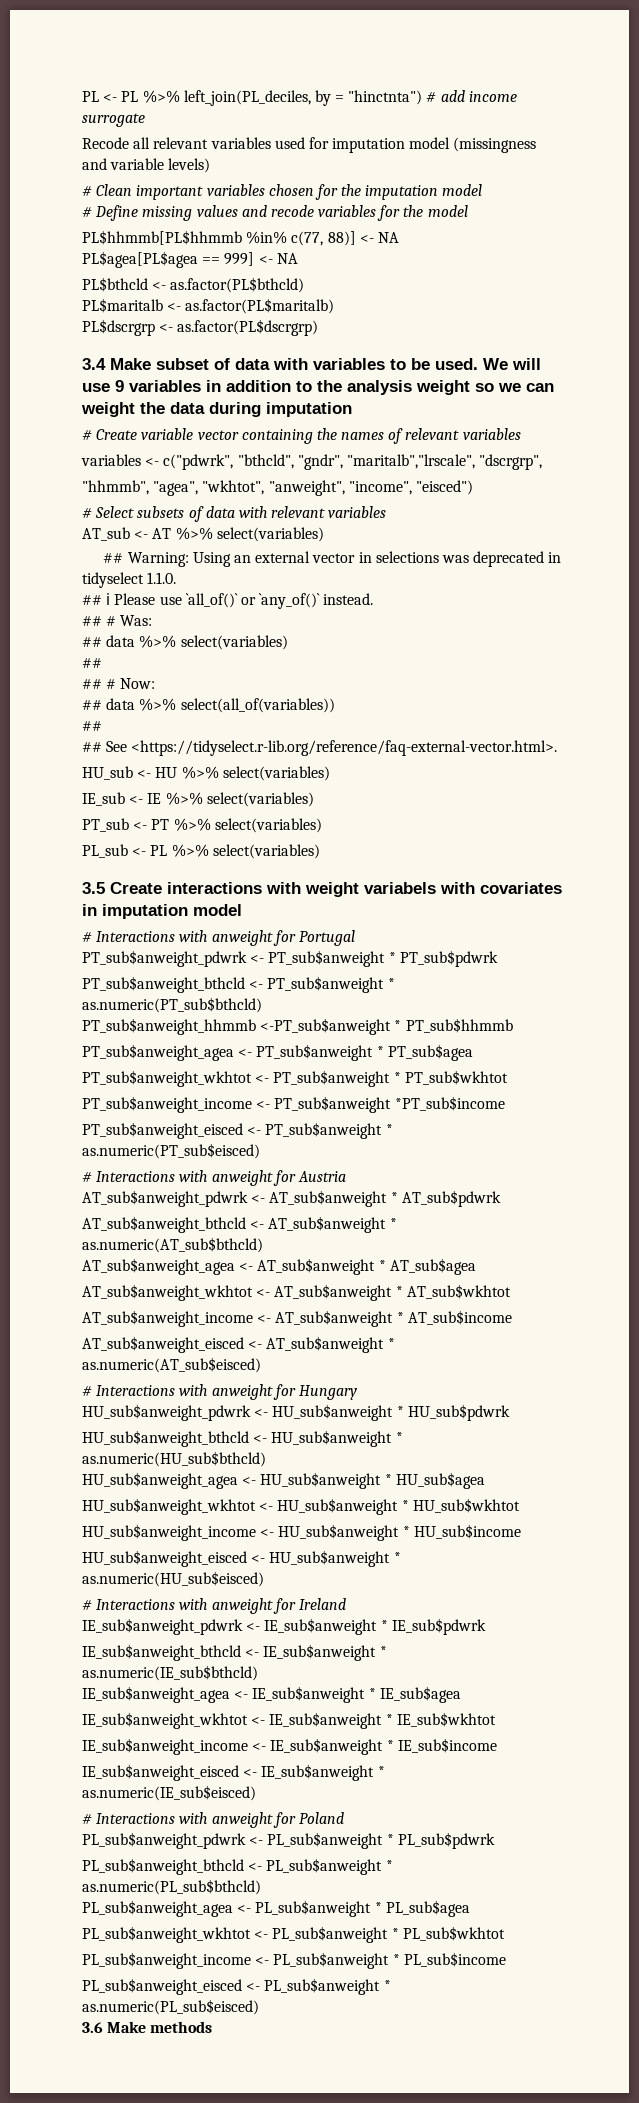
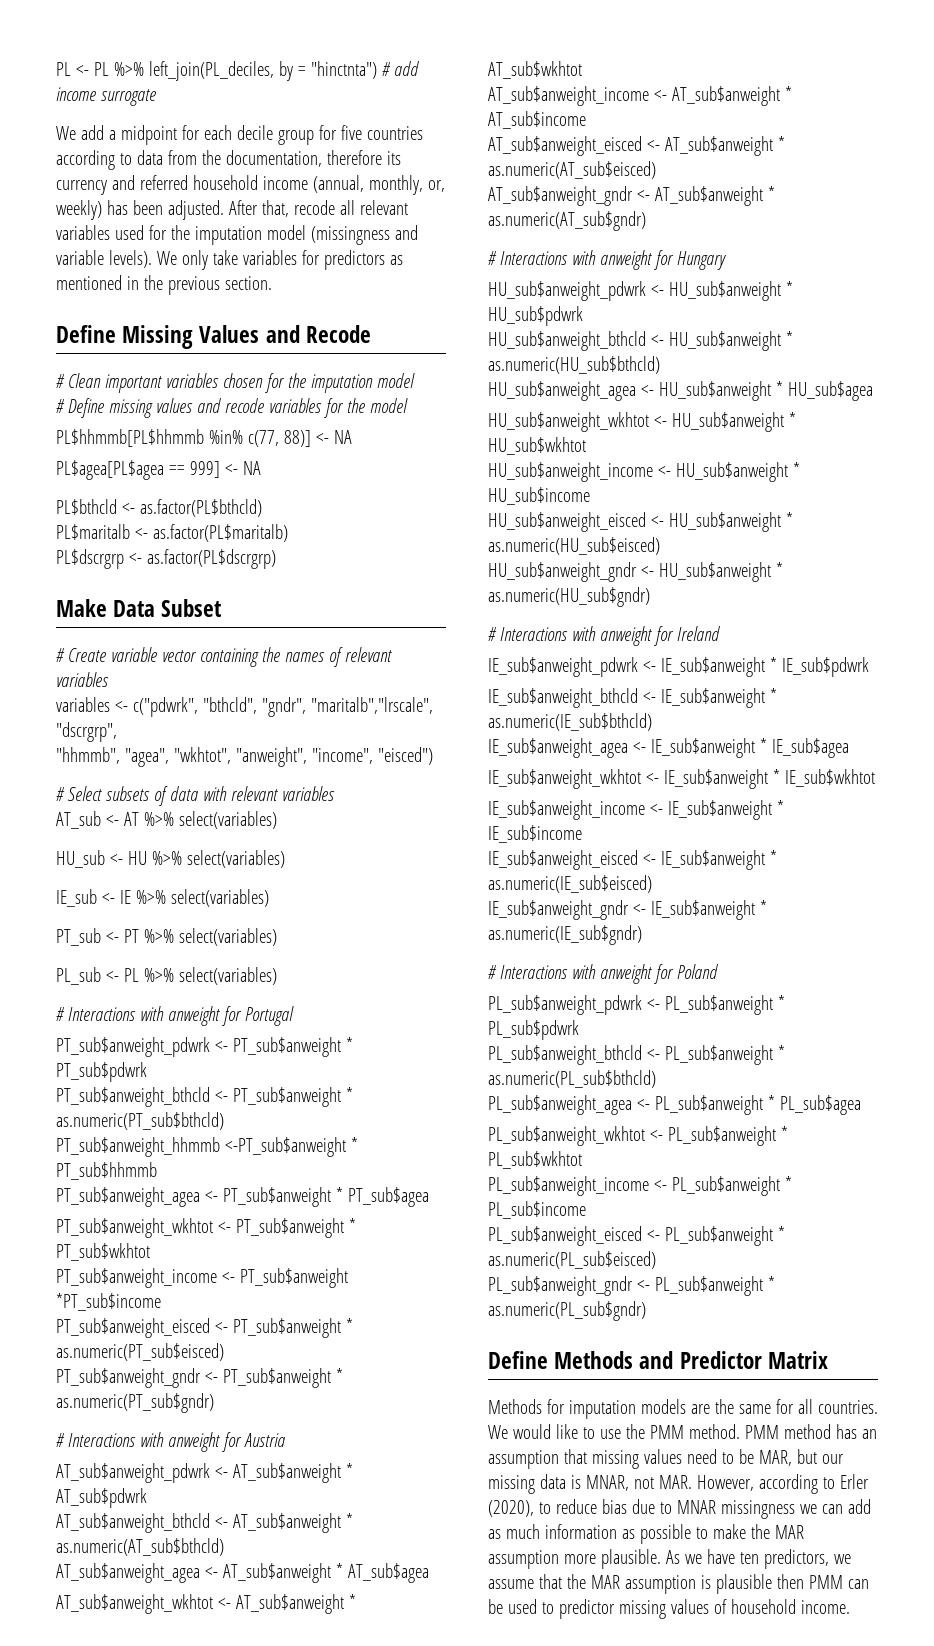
- Recode all relevant variables used for imputation model (missingness and variable levels)
+ We add a midpoint for each decile group for five countries according to data from the documentation, therefore its currency and referred household income (annual, monthly, or, weekly) has been adjusted. After that, recode all relevant variables used for the imputation model (missingness and variable levels). We only take variables for predictors as mentioned in the previous section.
+ Define Missing Values and Recode
- 3.4 Make subset of data with variables to be used. We will use 9 variables in addition to the analysis weight so we can weight the data during imputation
+ Make Data Subset
- ## Warning: Using an external vector in selections was deprecated in tidyselect 1.1.0.
- ## ℹ Please use `all_of()` or `any_of()` instead.
- ## # Was:
- ## data %>% select(variables)
- ##
- ## # Now:
- ## data %>% select(all_of(variables))
- ##
- ## See <https://tidyselect.r-lib.org/reference/faq-external-vector.html>.
- 3.5 Create interactions with weight variabels with covariates in imputation model
+ PT_sub$anweight_gndr <- PT_sub$anweight * as.numeric(PT_sub$gndr)
+ AT_sub$anweight_gndr <- AT_sub$anweight * as.numeric(AT_sub$gndr)
+ HU_sub$anweight_gndr <- HU_sub$anweight * as.numeric(HU_sub$gndr)
+ IE_sub$anweight_gndr <- IE_sub$anweight * as.numeric(IE_sub$gndr)
- 3.6 Make methods
+ PL_sub$anweight_gndr <- PL_sub$anweight * as.numeric(PL_sub$gndr)
+ Define Methods and Predictor Matrix
+ Methods for imputation models are the same for all countries. We would like to use the PMM method. PMM method has an assumption that missing values need to be MAR, but our missing data is MNAR, not MAR. However, according to Erler (2020), to reduce bias due to MNAR missingness we can add as much information as possible to make the MAR assumption more plausible. As we have ten predictors, we assume that the MAR assumption is plausible then PMM can be used to predictor missing values of household income.

